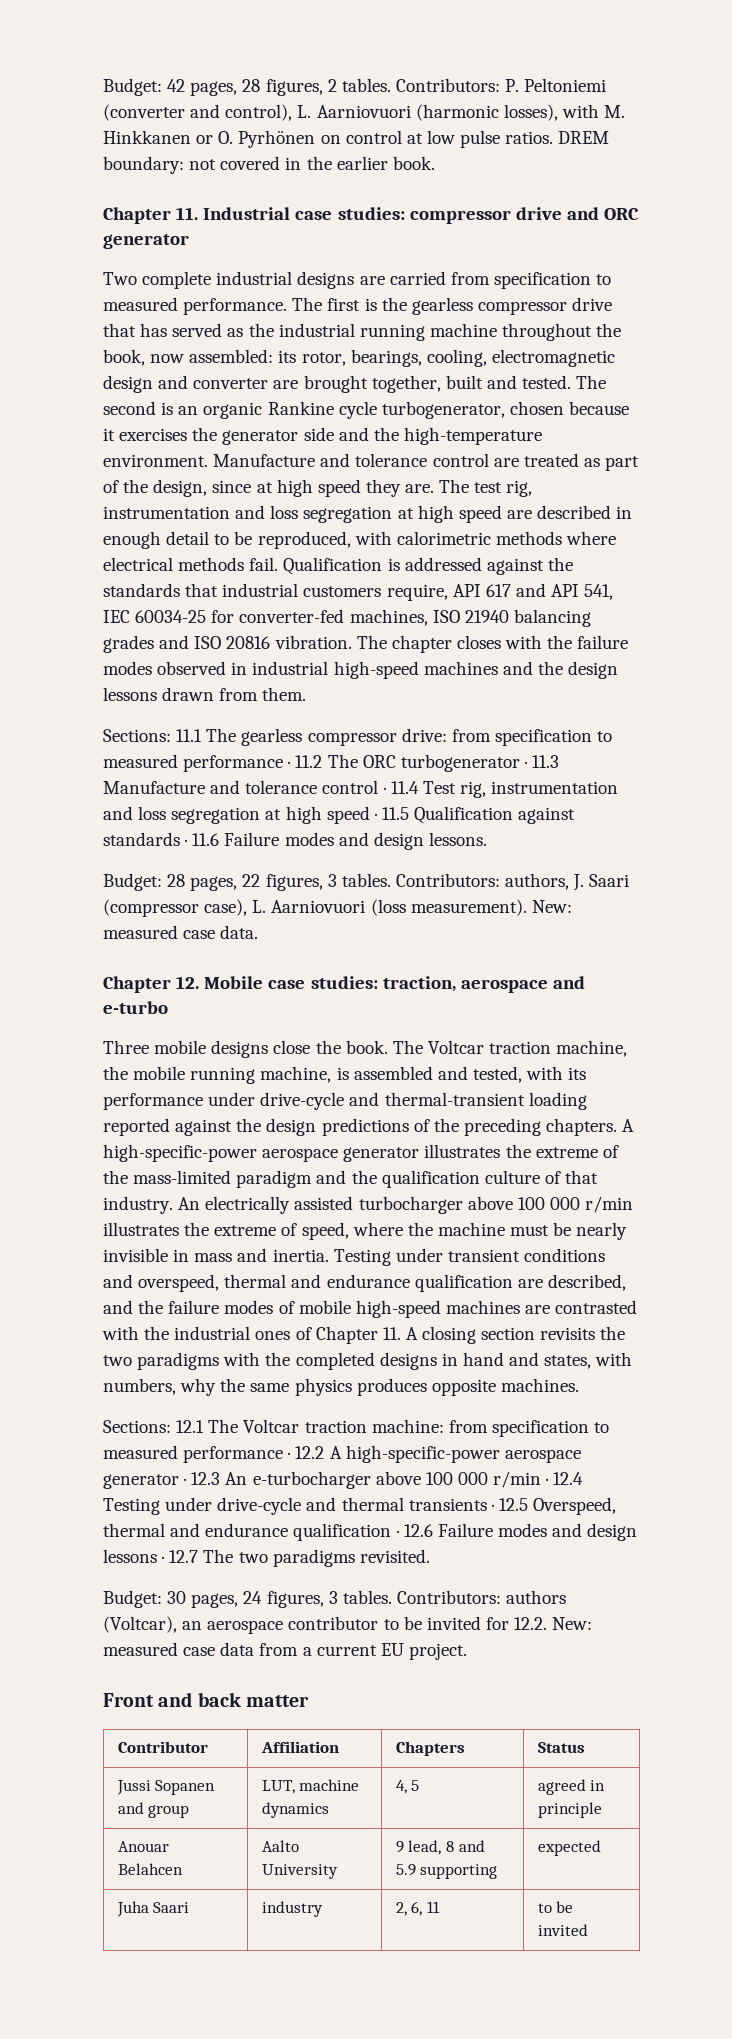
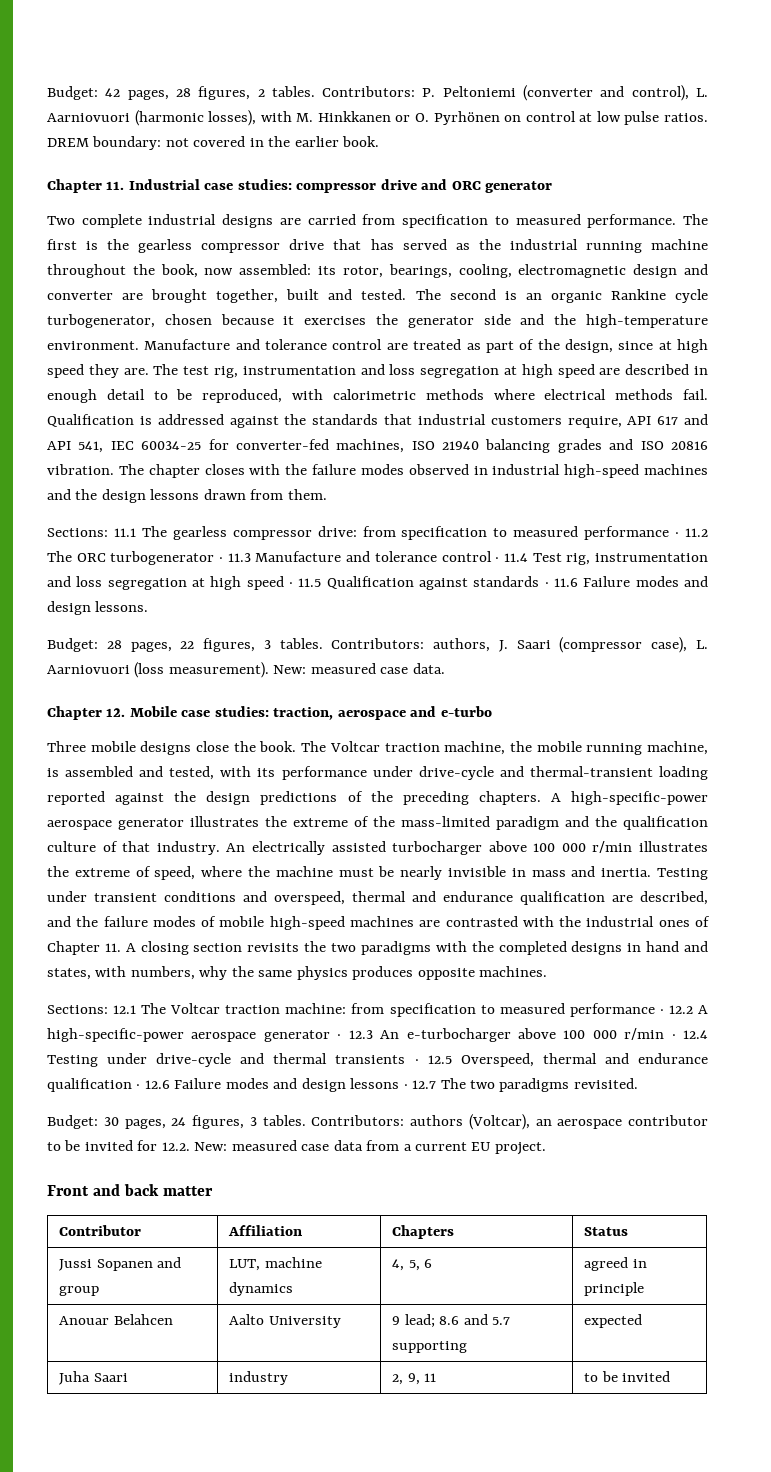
- Jussi Sopanen and group | LUT, machine dynamics | 4, 5 | agreed in principle
+ Jussi Sopanen and group | LUT, machine dynamics | 4, 5, 6 | agreed in principle
- Anouar Belahcen | Aalto University | 9 lead, 8 and 5.9 supporting | expected
+ Anouar Belahcen | Aalto University | 9 lead; 8.6 and 5.7 supporting | expected
- Juha Saari | industry | 2, 6, 11 | to be invited
+ Juha Saari | industry | 2, 9, 11 | to be invited

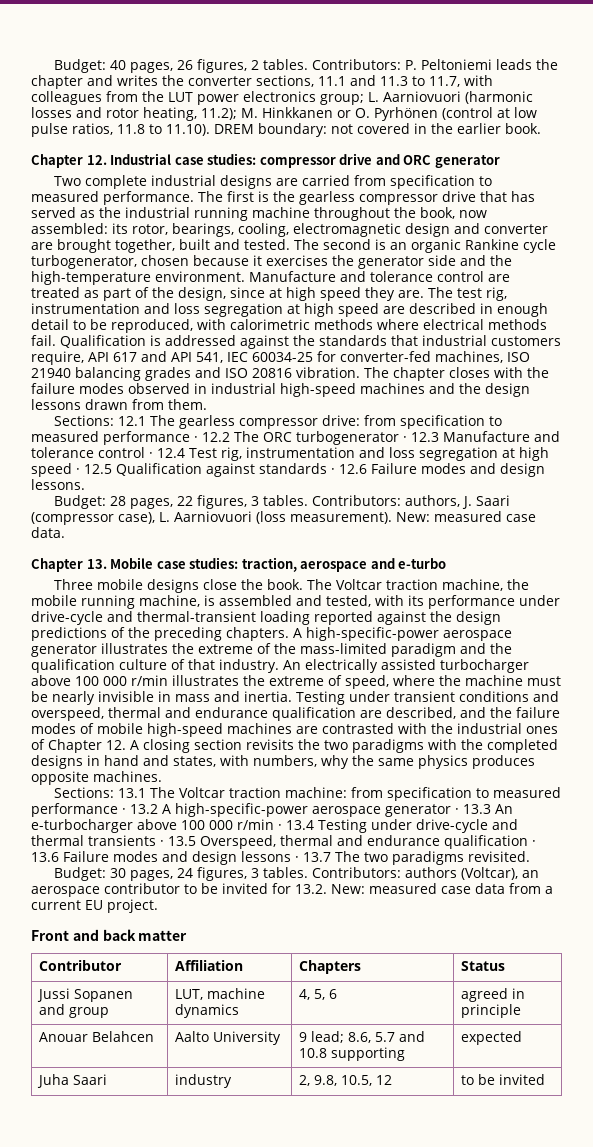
- Budget: 42 pages, 28 figures, 2 tables.
+ Budget: 40 pages, 26 figures, 2 tables.
- Contributors: P. Peltoniemi (converter and control), L. Aarniovuori (harmonic losses), with M. Hinkkanen or O. Pyrhönen on control at low pulse ratios. DREM boundary: not covered in the earlier book.
+ Contributors: P. Peltoniemi leads the chapter and writes the converter sections, 11.1 and 11.3 to 11.7, with colleagues from the LUT power electronics group; L. Aarniovuori (harmonic losses and rotor heating, 11.2); M. Hinkkanen or O. Pyrhönen (control at low pulse ratios, 11.8 to 11.10). DREM boundary: not covered in the earlier book.
- Chapter 11. Industrial case studies: compressor drive and ORC generator
+ Chapter 12. Industrial case studies: compressor drive and ORC generator
- Sections: 11.1 The gearless compressor drive: from specification to measured performance · 11.2 The ORC turbogenerator · 11.3 Manufacture and tolerance control · 11.4 Test rig, instrumentation and loss segregation at high speed · 11.5 Qualification against standards · 11.6 Failure modes and design lessons.
+ Sections: 12.1 The gearless compressor drive: from specification to measured performance · 12.2 The ORC turbogenerator · 12.3 Manufacture and tolerance control · 12.4 Test rig, instrumentation and loss segregation at high speed · 12.5 Qualification against standards · 12.6 Failure modes and design lessons.
- Chapter 12. Mobile case studies: traction, aerospace and e-turbo
+ Chapter 13. Mobile case studies: traction, aerospace and e-turbo
- Testing under transient conditions and overspeed, thermal and endurance qualification are described, and the failure modes of mobile high-speed machines are contrasted with the industrial ones of Chapter 11. A closing section revisits the two paradigms with the completed designs in hand and states, with numbers, why the same physics produces opposite machines.
+ Testing under transient conditions and overspeed, thermal and endurance qualification are described, and the failure modes of mobile high-speed machines are contrasted with the industrial ones of Chapter 12. A closing section revisits the two paradigms with the completed designs in hand and states, with numbers, why the same physics produces opposite machines.
- Sections: 12.1 The Voltcar traction machine: from specification to measured performance · 12.2 A high-specific-power aerospace generator · 12.3 An e-turbocharger above 100 000 r/min · 12.4 Testing under drive-cycle and thermal transients · 12.5 Overspeed, thermal and endurance qualification · 12.6 Failure modes and design lessons · 12.7 The two paradigms revisited.
+ Sections: 13.1 The Voltcar traction machine: from specification to measured performance · 13.2 A high-specific-power aerospace generator · 13.3 An e-turbocharger above 100 000 r/min · 13.4 Testing under drive-cycle and thermal transients · 13.5 Overspeed, thermal and endurance qualification · 13.6 Failure modes and design lessons · 13.7 The two paradigms revisited.
- Contributors: authors (Voltcar), an aerospace contributor to be invited for 12.2. New: measured case data from a current EU project.
+ Contributors: authors (Voltcar), an aerospace contributor to be invited for 13.2. New: measured case data from a current EU project.
- Anouar Belahcen | Aalto University | 9 lead; 8.6 and 5.7 supporting | expected
+ Anouar Belahcen | Aalto University | 9 lead; 8.6, 5.7 and 10.8 supporting | expected
- Juha Saari | industry | 2, 9, 11 | to be invited
+ Juha Saari | industry | 2, 9.8, 10.5, 12 | to be invited

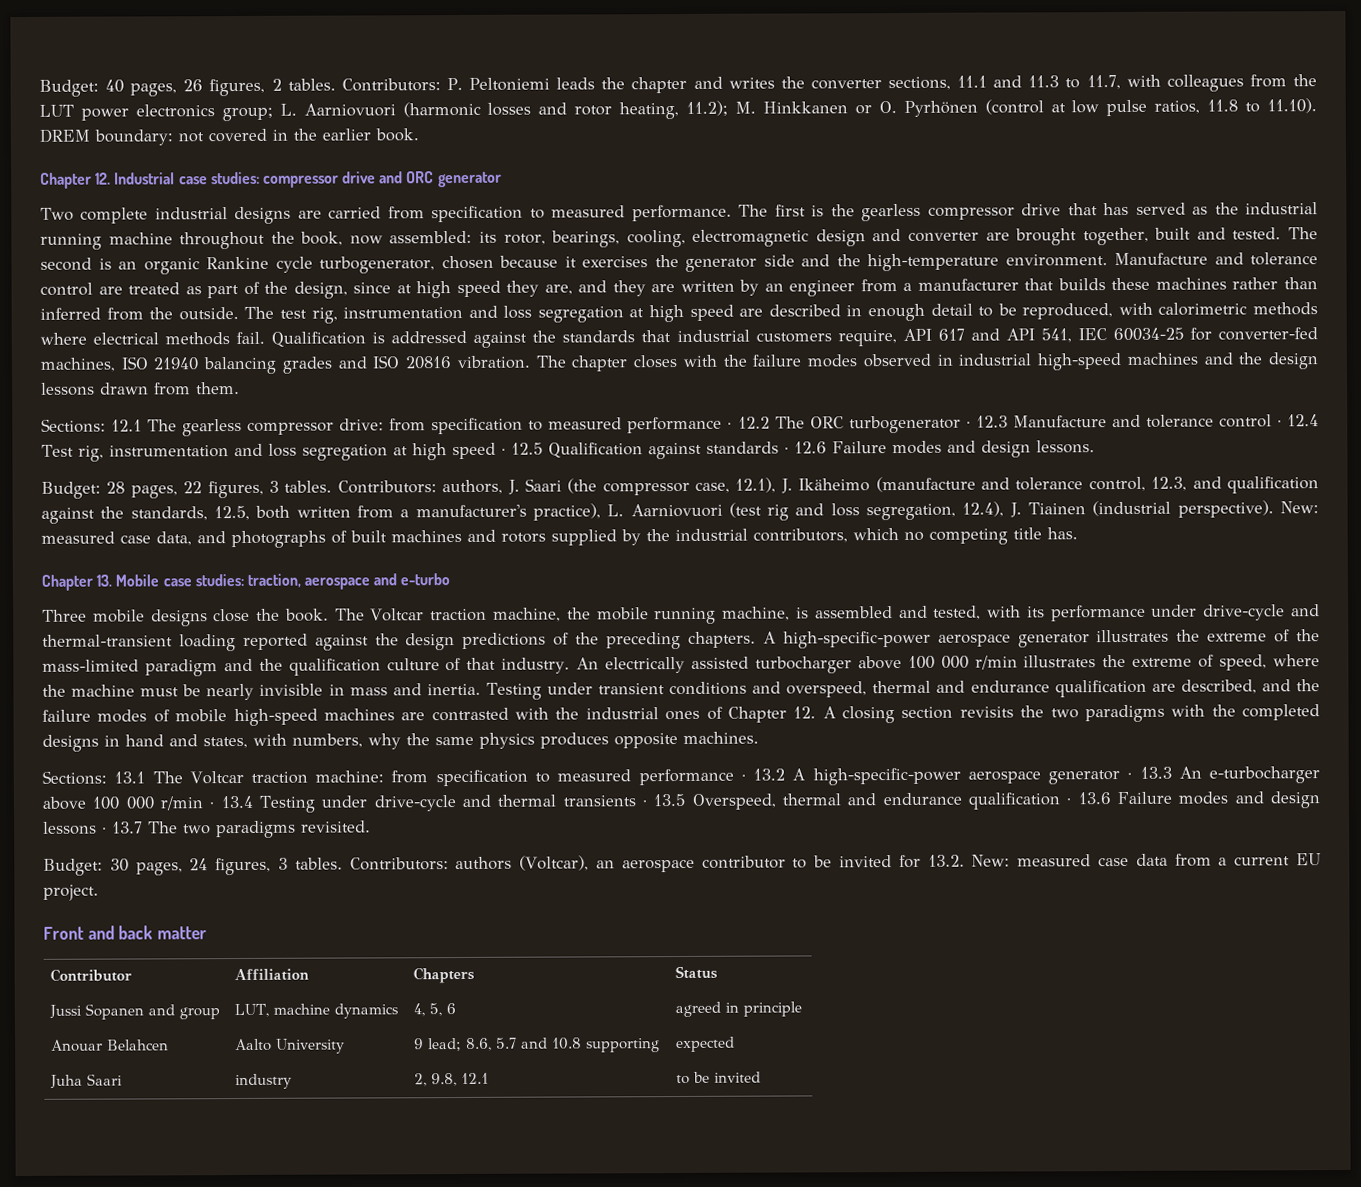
- Manufacture and tolerance control are treated as part of the design, since at high speed they are.
+ Manufacture and tolerance control are treated as part of the design, since at high speed they are, and they are written by an engineer from a manufacturer that builds these machines rather than inferred from the outside.
- Contributors: authors, J. Saari (compressor case), L. Aarniovuori (loss measurement). New: measured case data.
+ Contributors: authors, J. Saari (the compressor case, 12.1), J. Ikäheimo (manufacture and tolerance control, 12.3, and qualification against the standards, 12.5, both written from a manufacturer's practice), L. Aarniovuori (test rig and loss segregation, 12.4), J. Tiainen (industrial perspective). New: measured case data, and photographs of built machines and rotors supplied by the industrial contributors, which no competing title has.
- Juha Saari | industry | 2, 9.8, 10.5, 12 | to be invited
+ Juha Saari | industry | 2, 9.8, 12.1 | to be invited

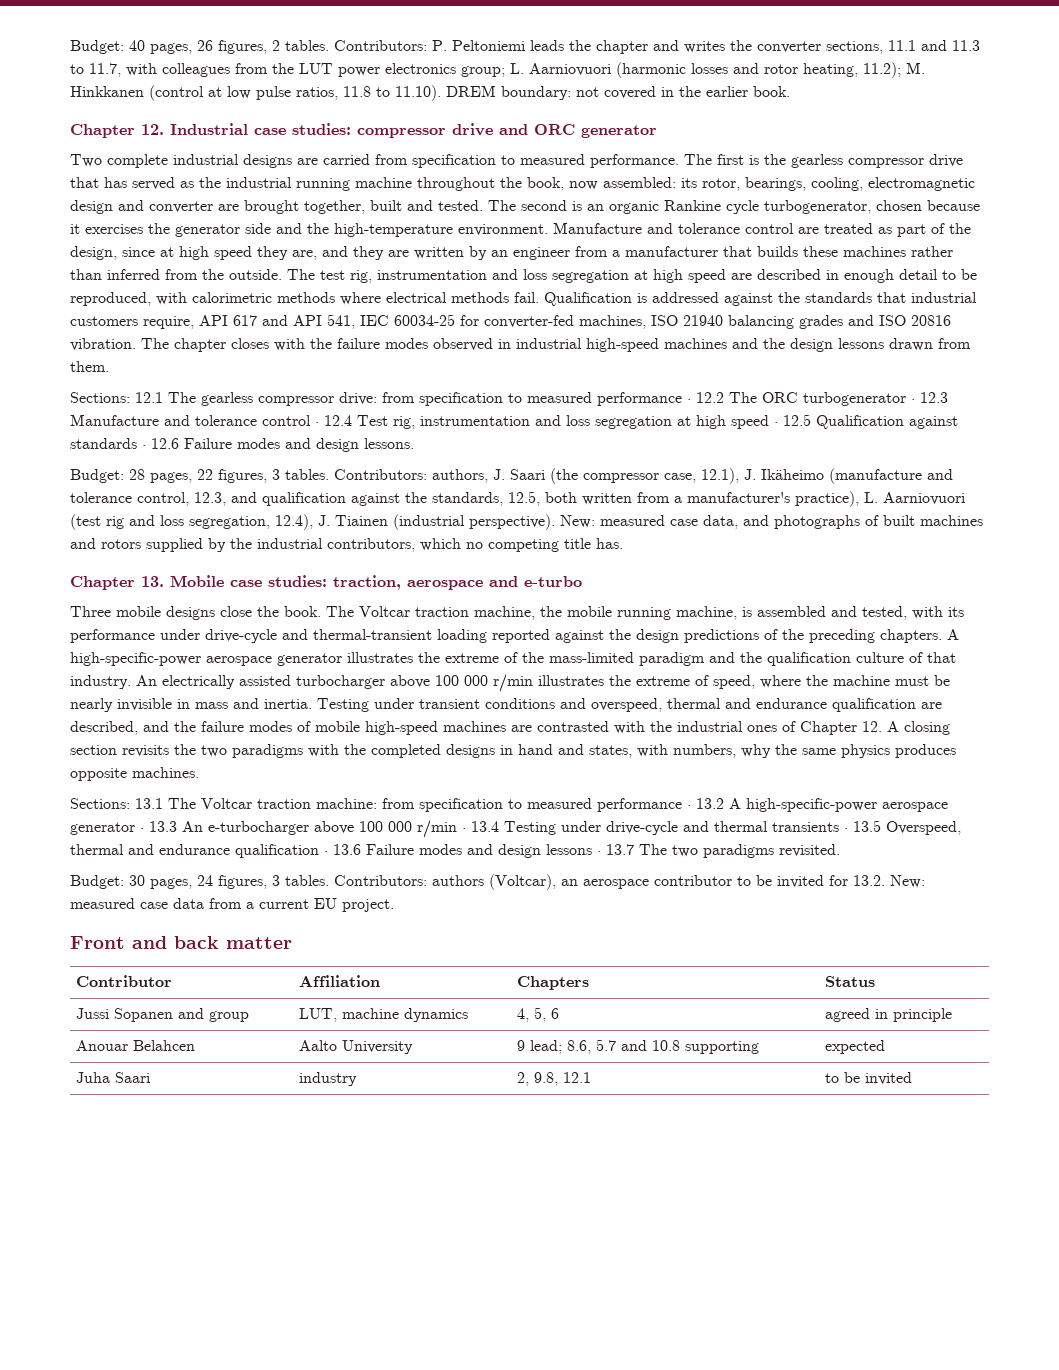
- Contributors: P. Peltoniemi leads the chapter and writes the converter sections, 11.1 and 11.3 to 11.7, with colleagues from the LUT power electronics group; L. Aarniovuori (harmonic losses and rotor heating, 11.2); M. Hinkkanen or O. Pyrhönen (control at low pulse ratios, 11.8 to 11.10). DREM boundary: not covered in the earlier book.
+ Contributors: P. Peltoniemi leads the chapter and writes the converter sections, 11.1 and 11.3 to 11.7, with colleagues from the LUT power electronics group; L. Aarniovuori (harmonic losses and rotor heating, 11.2); M. Hinkkanen (control at low pulse ratios, 11.8 to 11.10). DREM boundary: not covered in the earlier book.

